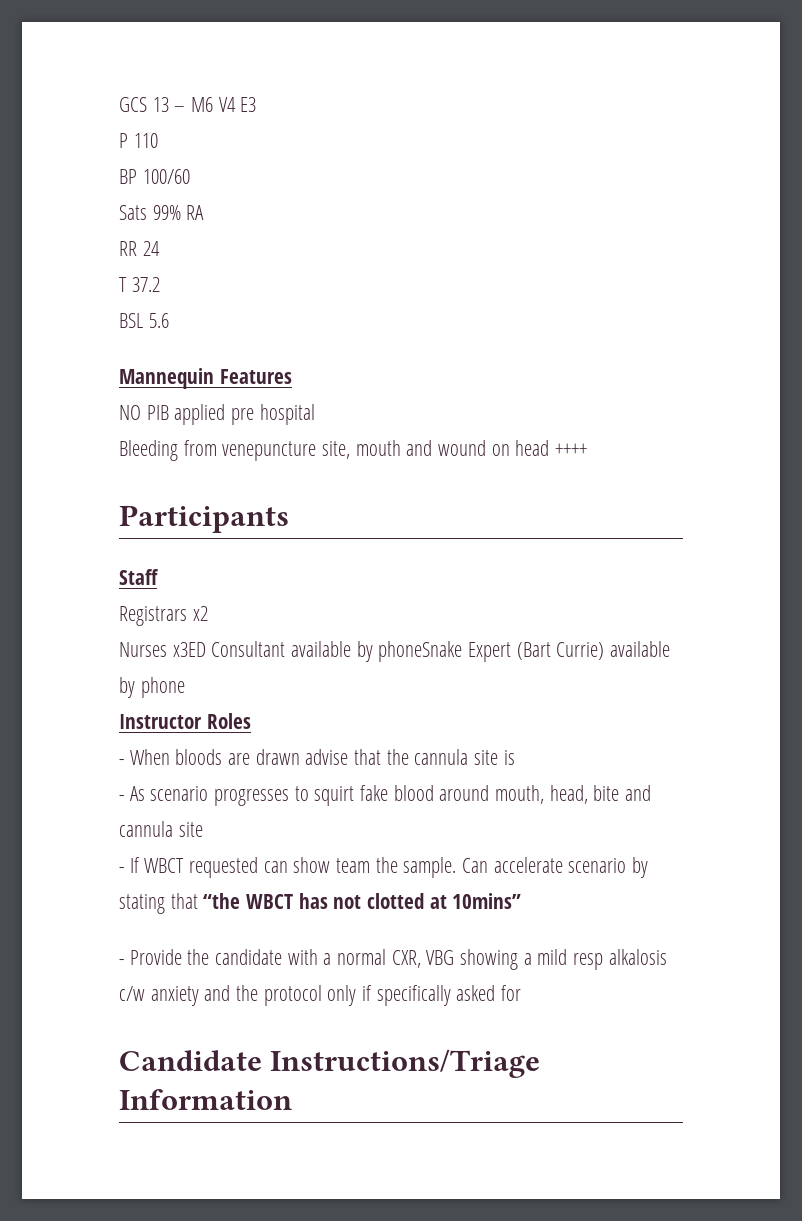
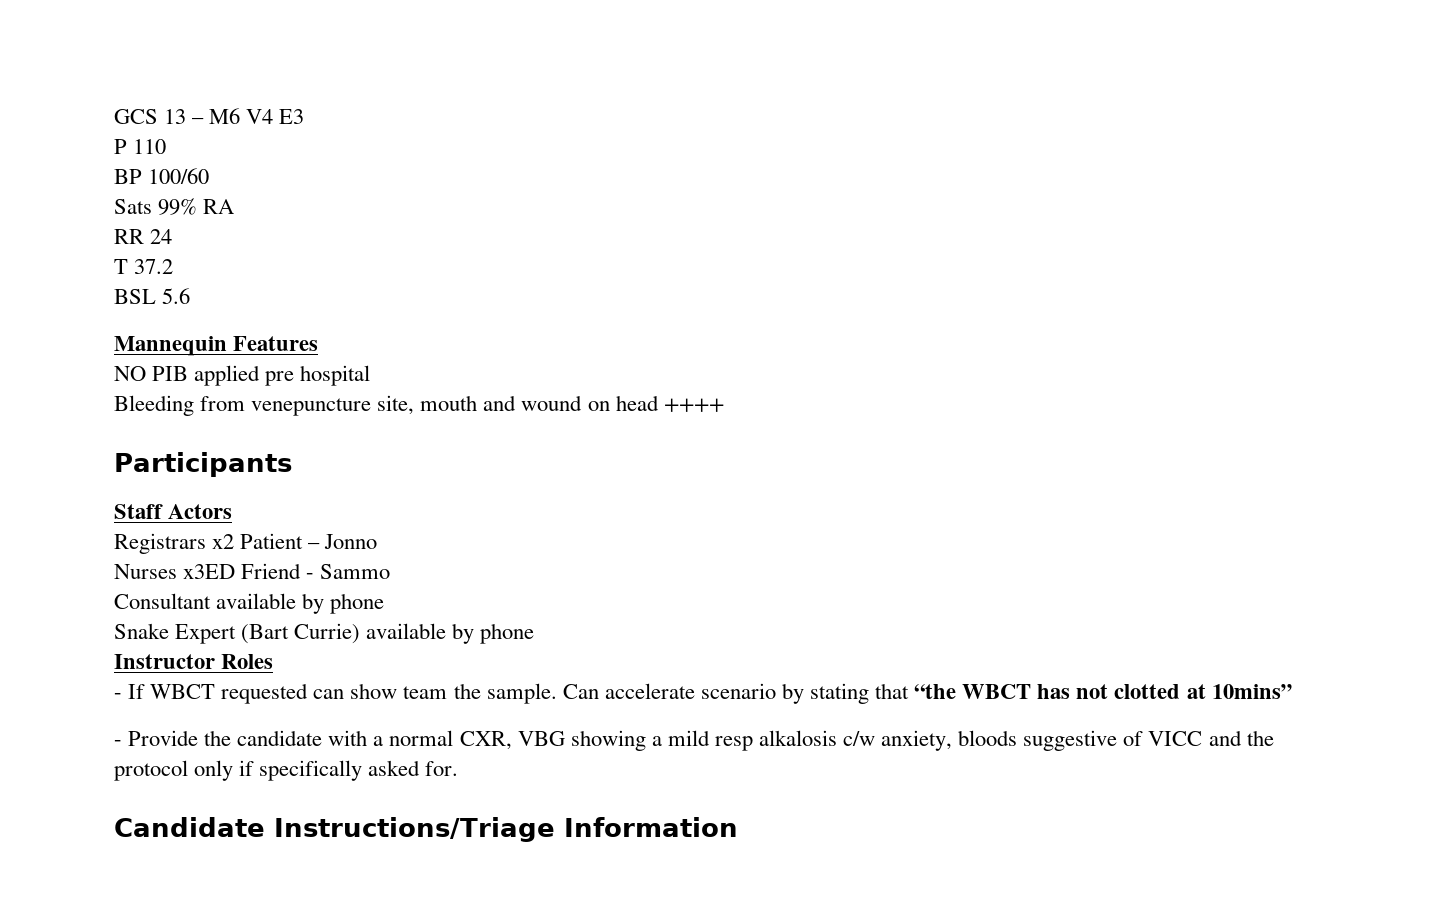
- Staff
+ Staff Actors
- Registrars x2
+ Registrars x2 Patient – Jonno
- Nurses x3ED Consultant available by phoneSnake Expert (Bart Currie) available by phone
+ Nurses x3ED Friend - Sammo
+ Consultant available by phone
+ Snake Expert (Bart Currie) available by phone
- - When bloods are drawn advise that the cannula site is
- - As scenario progresses to squirt fake blood around mouth, head, bite and cannula site
- - Provide the candidate with a normal CXR, VBG showing a mild resp alkalosis c/w anxiety and the protocol only if specifically asked for
+ - Provide the candidate with a normal CXR, VBG showing a mild resp alkalosis c/w anxiety, bloods suggestive of VICC and the protocol only if specifically asked for.

